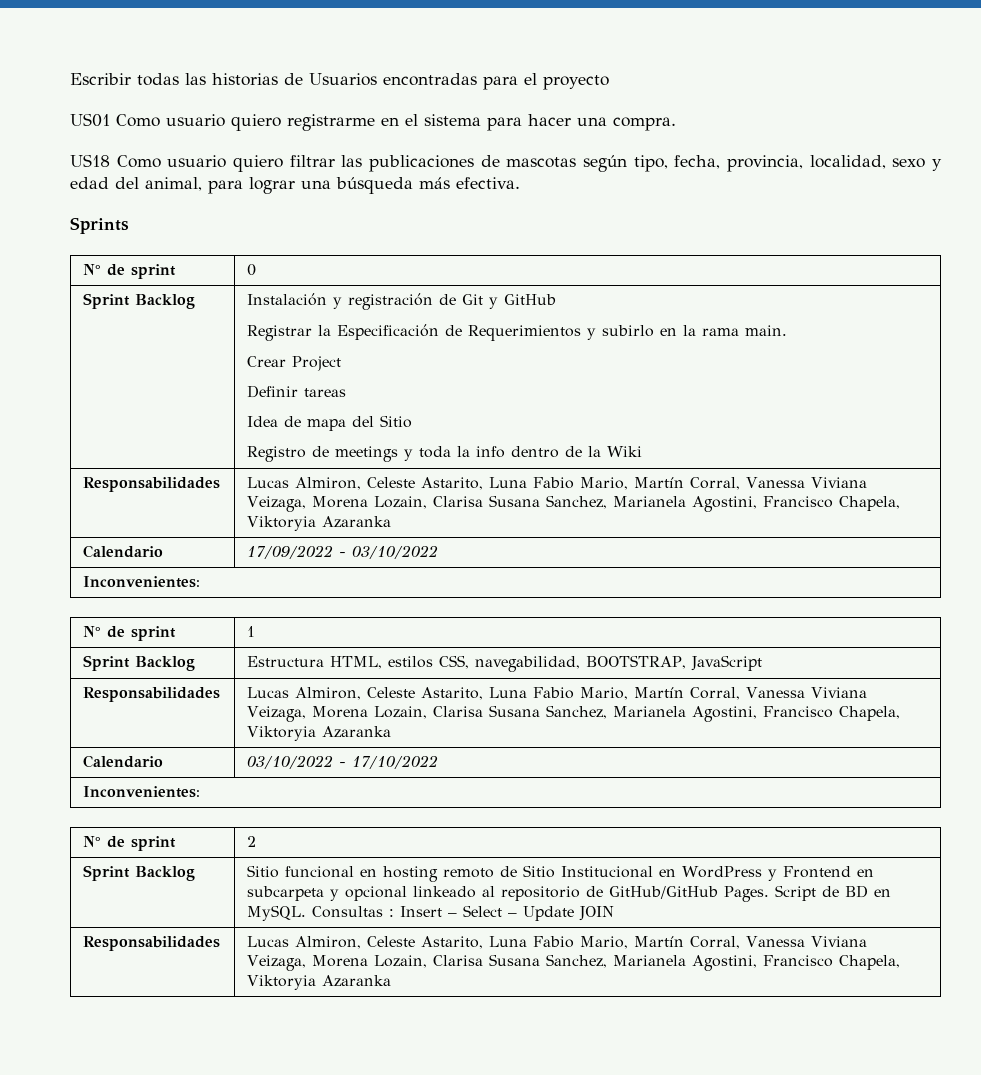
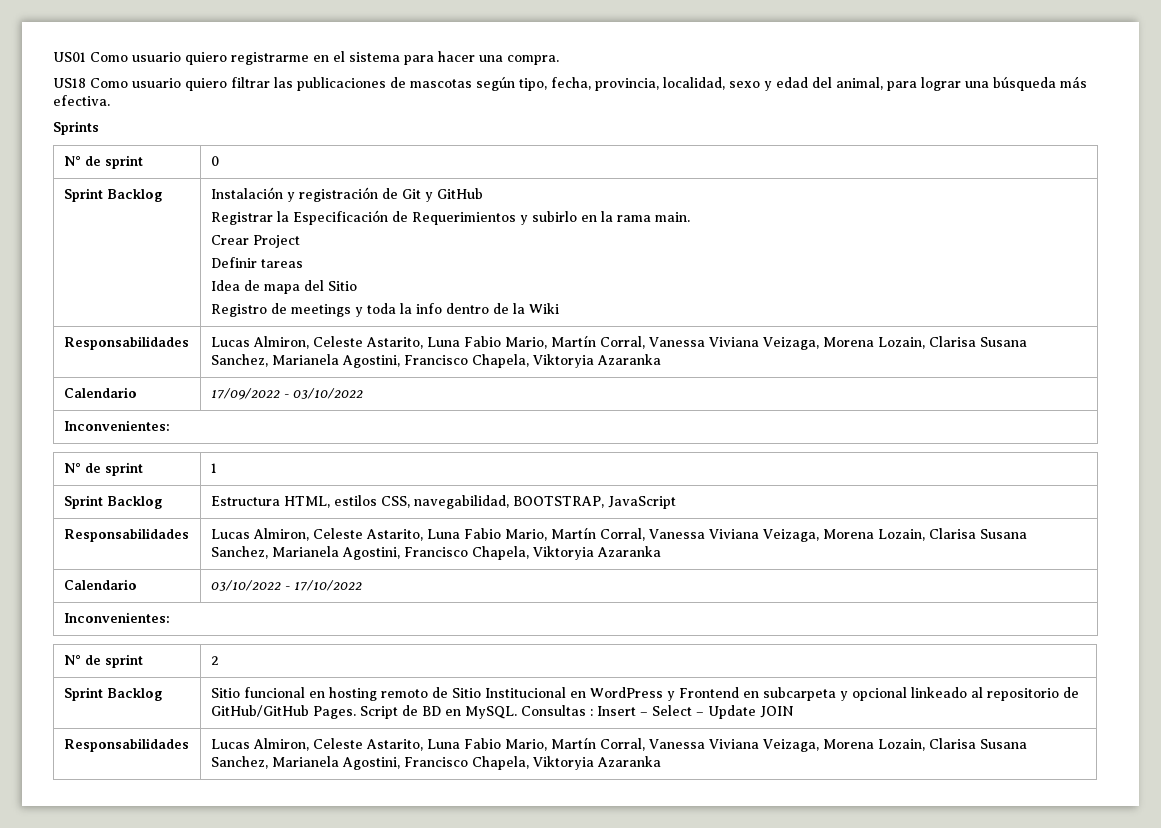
- Escribir todas las historias de Usuarios encontradas para el proyecto

